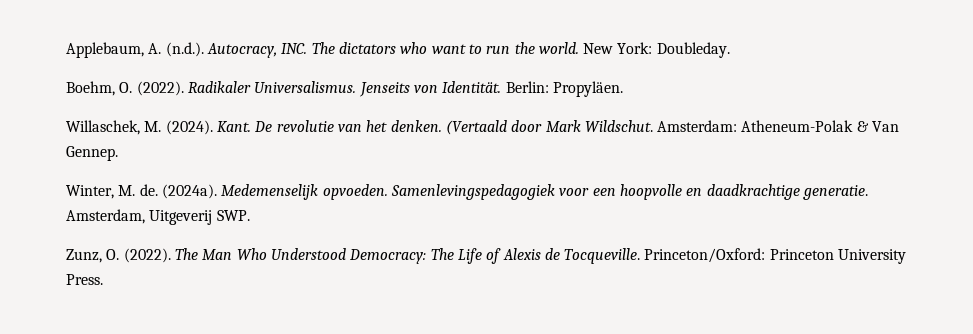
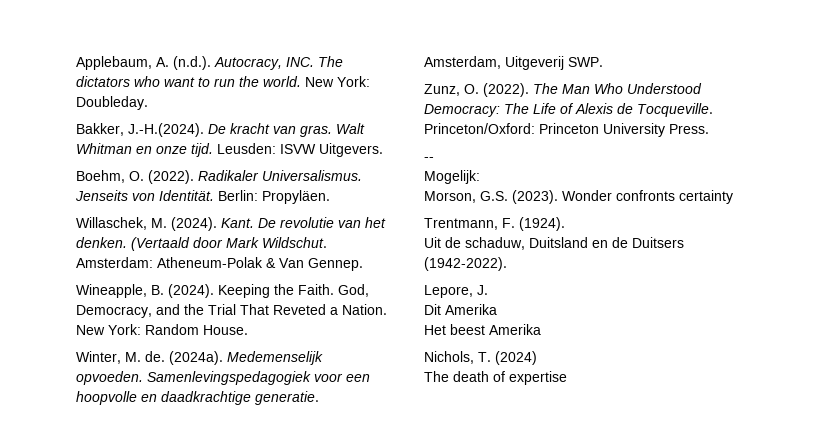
+ Bakker, J.-H.(2024). De kracht van gras. Walt Whitman en onze tijd. Leusden: ISVW Uitgevers.
+ Wineapple, B. (2024). Keeping the Faith. God, Democracy, and the Trial That Reveted a Nation. New York: Random House.
+ --
+ Mogelijk:
+ Morson, G.S. (2023). Wonder confronts certainty
+ Trentmann, F. (1924).
+ Uit de schaduw, Duitsland en de Duitsers (1942-2022).
+ Lepore, J.
+ Dit Amerika
+ Het beest Amerika
+ Nichols, T. (2024)
+ The death of expertise

